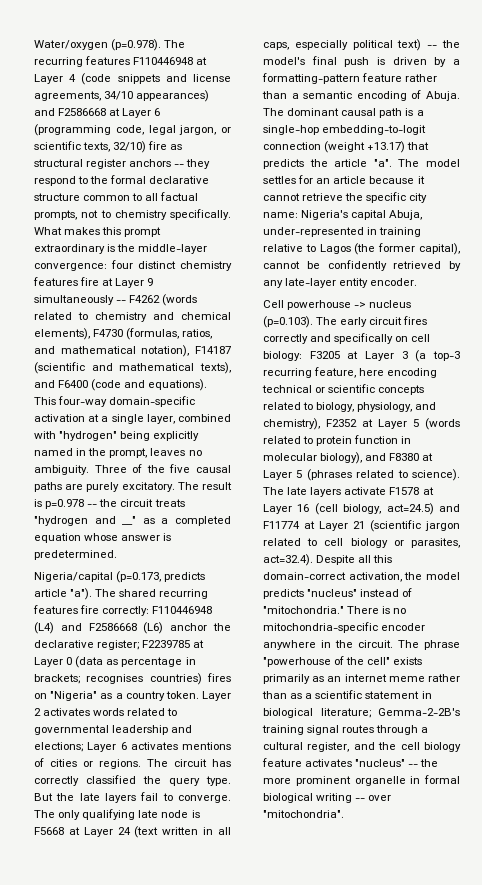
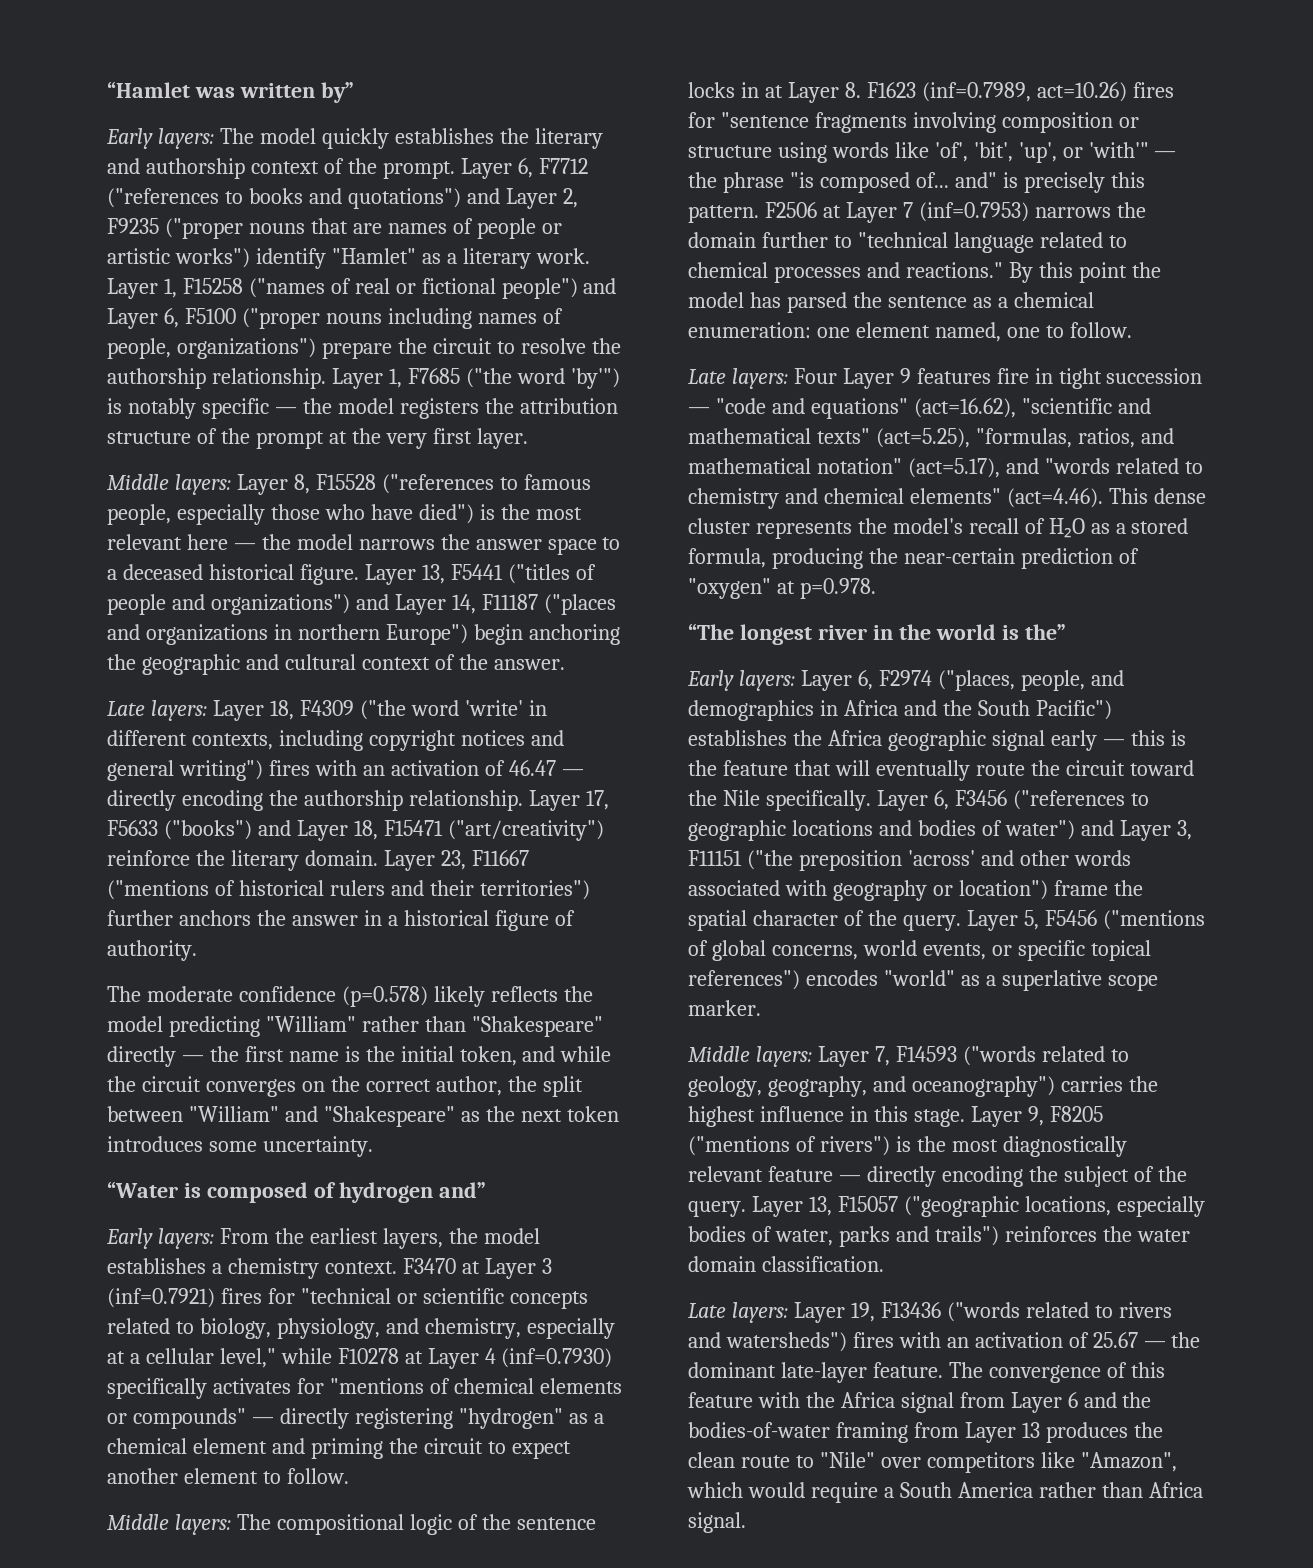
- Water/oxygen (p=0.978). The recurring features F110446948 at Layer 4 (code snippets and license agreements, 34/10 appearances) and F2586668 at Layer 6 (programming code, legal jargon, or scientific texts, 32/10) fire as structural register anchors -- they respond to the formal declarative structure common to all factual prompts, not to chemistry specifically. What makes this prompt extraordinary is the middle-layer convergence: four distinct chemistry features fire at Layer 9 simultaneously -- F4262 (words related to chemistry and chemical elements), F4730 (formulas, ratios, and mathematical notation), F14187 (scientific and mathematical texts), and F6400 (code and equations). This four-way domain-specific activation at a single layer, combined with "hydrogen" being explicitly named in the prompt, leaves no ambiguity. Three of the five causal paths are purely excitatory. The result is p=0.978 -- the circuit treats "hydrogen and __" as a completed equation whose answer is predetermined.
- Nigeria/capital (p=0.173, predicts article "a"). The shared recurring features fire correctly: F110446948 (L4) and F2586668 (L6) anchor the declarative register; F2239785 at Layer 0 (data as percentage in brackets; recognises countries) fires on "Nigeria" as a country token. Layer 2 activates words related to governmental leadership and elections; Layer 6 activates mentions of cities or regions. The circuit has correctly classified the query type. But the late layers fail to converge. The only qualifying late node is F5668 at Layer 24 (text written in all caps, especially political text) -- the model's final push is driven by a formatting-pattern feature rather than a semantic encoding of Abuja. The dominant causal path is a single-hop embedding-to-logit connection (weight +13.17) that predicts the article "a". The model settles for an article because it cannot retrieve the specific city name: Nigeria's capital Abuja, under-represented in training relative to Lagos (the former capital), cannot be confidently retrieved by any late-layer entity encoder.
- Cell powerhouse -> nucleus (p=0.103). The early circuit fires correctly and specifically on cell biology: F3205 at Layer 3 (a top-3 recurring feature, here encoding technical or scientific concepts related to biology, physiology, and chemistry), F2352 at Layer 5 (words related to protein function in molecular biology), and F8380 at Layer 5 (phrases related to science). The late layers activate F1578 at Layer 16 (cell biology, act=24.5) and F11774 at Layer 21 (scientific jargon related to cell biology or parasites, act=32.4). Despite all this domain-correct activation, the model predicts "nucleus" instead of "mitochondria." There is no mitochondria-specific encoder anywhere in the circuit. The phrase "powerhouse of the cell" exists primarily as an internet meme rather than as a scientific statement in biological literature; Gemma-2-2B's training signal routes through a cultural register, and the cell biology feature activates "nucleus" -- the more prominent organelle in formal biological writing -- over "mitochondria".
+ “Hamlet was written by”
+ Early layers: The model quickly establishes the literary and authorship context of the prompt. Layer 6, F7712 ("references to books and quotations") and Layer 2, F9235 ("proper nouns that are names of people or artistic works") identify "Hamlet" as a literary work. Layer 1, F15258 ("names of real or fictional people") and Layer 6, F5100 ("proper nouns including names of people, organizations") prepare the circuit to resolve the authorship relationship. Layer 1, F7685 ("the word 'by'") is notably specific — the model registers the attribution structure of the prompt at the very first layer.
+ Middle layers: Layer 8, F15528 ("references to famous people, especially those who have died") is the most relevant here — the model narrows the answer space to a deceased historical figure. Layer 13, F5441 ("titles of people and organizations") and Layer 14, F11187 ("places and organizations in northern Europe") begin anchoring the geographic and cultural context of the answer.
+ Late layers: Layer 18, F4309 ("the word 'write' in different contexts, including copyright notices and general writing") fires with an activation of 46.47 — directly encoding the authorship relationship. Layer 17, F5633 ("books") and Layer 18, F15471 ("art/creativity") reinforce the literary domain. Layer 23, F11667 ("mentions of historical rulers and their territories") further anchors the answer in a historical figure of authority.
+ The moderate confidence (p=0.578) likely reflects the model predicting "William" rather than "Shakespeare" directly — the first name is the initial token, and while the circuit converges on the correct author, the split between "William" and "Shakespeare" as the next token introduces some uncertainty.
+ “Water is composed of hydrogen and”
+ Early layers: From the earliest layers, the model establishes a chemistry context. F3470 at Layer 3 (inf=0.7921) fires for "technical or scientific concepts related to biology, physiology, and chemistry, especially at a cellular level," while F10278 at Layer 4 (inf=0.7930) specifically activates for "mentions of chemical elements or compounds" — directly registering "hydrogen" as a chemical element and priming the circuit to expect another element to follow.
+ Middle layers: The compositional logic of the sentence locks in at Layer 8. F1623 (inf=0.7989, act=10.26) fires for "sentence fragments involving composition or structure using words like 'of', 'bit', 'up', or 'with'" — the phrase "is composed of... and" is precisely this pattern. F2506 at Layer 7 (inf=0.7953) narrows the domain further to "technical language related to chemical processes and reactions." By this point the model has parsed the sentence as a chemical enumeration: one element named, one to follow.
+ Late layers: Four Layer 9 features fire in tight succession — "code and equations" (act=16.62), "scientific and mathematical texts" (act=5.25), "formulas, ratios, and mathematical notation" (act=5.17), and "words related to chemistry and chemical elements" (act=4.46). This dense cluster represents the model's recall of H₂O as a stored formula, producing the near-certain prediction of "oxygen" at p=0.978.
+ “The longest river in the world is the”
+ Early layers: Layer 6, F2974 ("places, people, and demographics in Africa and the South Pacific") establishes the Africa geographic signal early — this is the feature that will eventually route the circuit toward the Nile specifically. Layer 6, F3456 ("references to geographic locations and bodies of water") and Layer 3, F11151 ("the preposition 'across' and other words associated with geography or location") frame the spatial character of the query. Layer 5, F5456 ("mentions of global concerns, world events, or specific topical references") encodes "world" as a superlative scope marker.
+ Middle layers: Layer 7, F14593 ("words related to geology, geography, and oceanography") carries the highest influence in this stage. Layer 9, F8205 ("mentions of rivers") is the most diagnostically relevant feature — directly encoding the subject of the query. Layer 13, F15057 ("geographic locations, especially bodies of water, parks and trails") reinforces the water domain classification.
+ Late layers: Layer 19, F13436 ("words related to rivers and watersheds") fires with an activation of 25.67 — the dominant late-layer feature. The convergence of this feature with the Africa signal from Layer 6 and the bodies-of-water framing from Layer 13 produces the clean route to "Nile" over competitors like "Amazon", which would require a South America rather than Africa signal.

